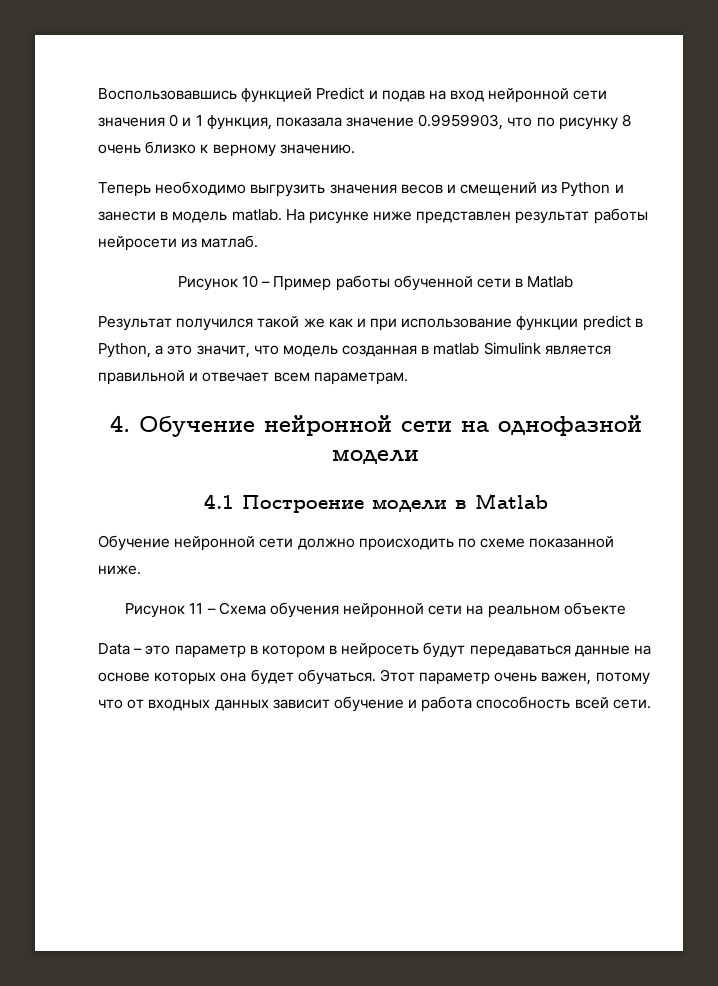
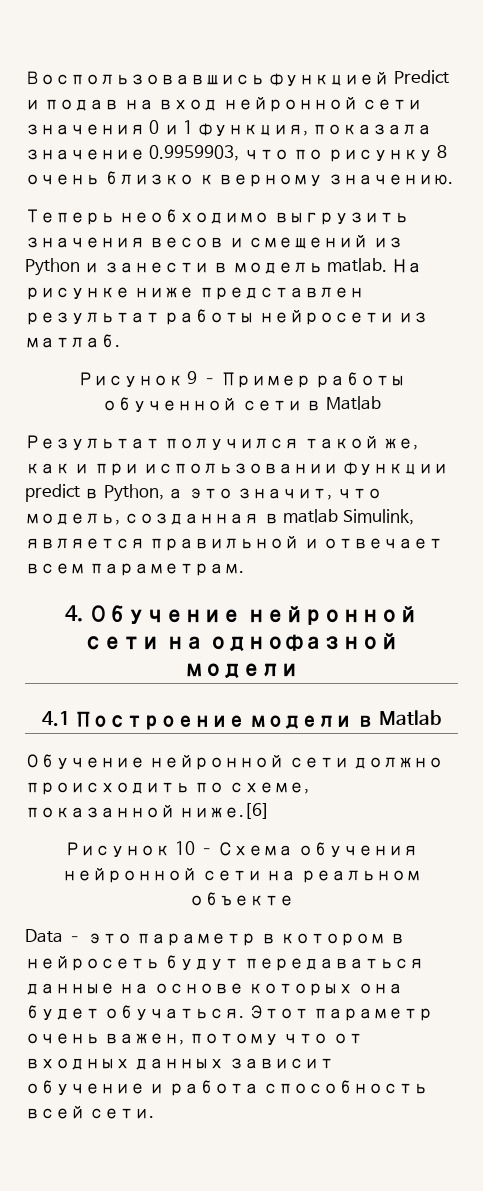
- Рисунок 10 – Пример работы обученной сети в Matlab
+ Рисунок 9 – Пример работы обученной сети в Matlab
- Результат получился такой же как и при использование функции predict в Python, а это значит, что модель созданная в matlab Simulink является правильной и отвечает всем параметрам.
+ Результат получился такой же, как и при использовании функции predict в Python, а это значит, что модель, созданная в matlab Simulink, является правильной и отвечает всем параметрам.
- Обучение нейронной сети должно происходить по схеме показанной ниже.
- Рисунок 11 – Схема обучения нейронной сети на реальном объекте
+ Обучение нейронной сети должно происходить по схеме, показанной ниже.[6]
+ Рисунок 10 – Схема обучения нейронной сети на реальном объекте

